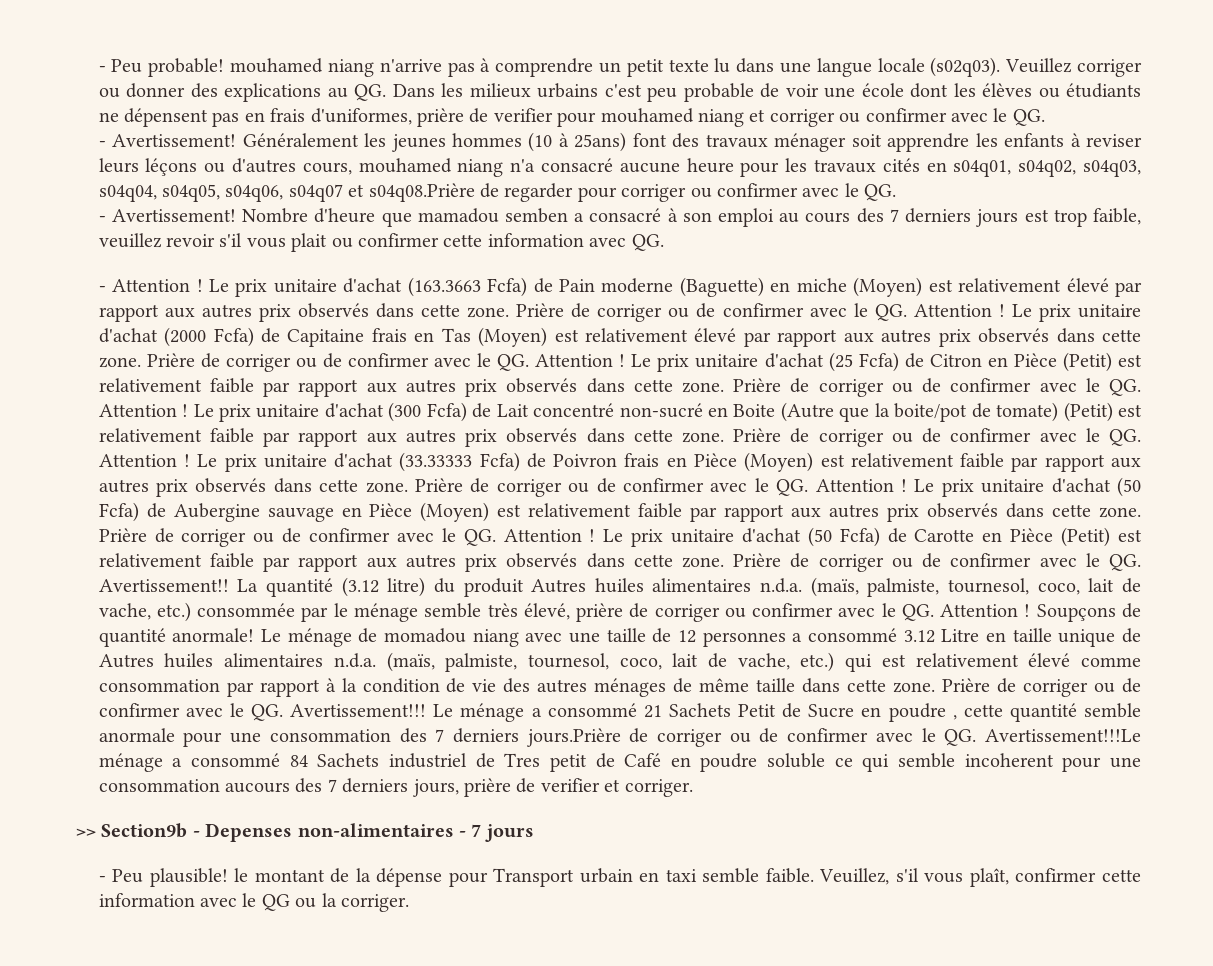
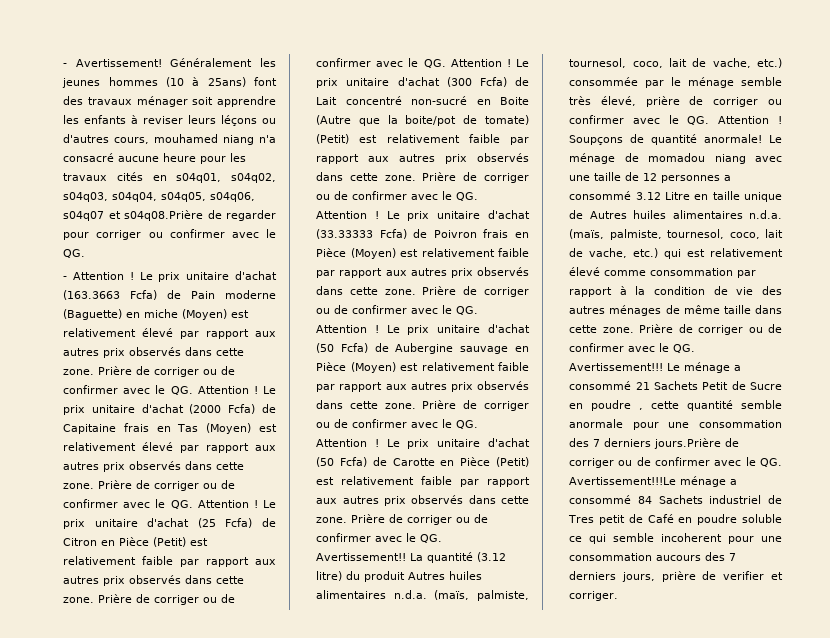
- - Peu probable! mouhamed niang n'arrive pas à comprendre un petit texte lu dans une langue locale (s02q03). Veuillez corriger ou donner des explications au QG. Dans les milieux urbains c'est peu probable de voir une école dont les élèves ou étudiants ne dépensent pas en frais d'uniformes, prière de verifier pour mouhamed niang et corriger ou confirmer avec le QG.
- - Avertissement! Nombre d'heure que mamadou semben a consacré à son emploi au cours des 7 derniers jours est trop faible, veuillez revoir s'il vous plait ou confirmer cette information avec QG.
- >> Section9b - Depenses non-alimentaires - 7 jours
- - Peu plausible! le montant de la dépense pour Transport urbain en taxi semble faible. Veuillez, s'il vous plaît, confirmer cette information avec le QG ou la corriger.

